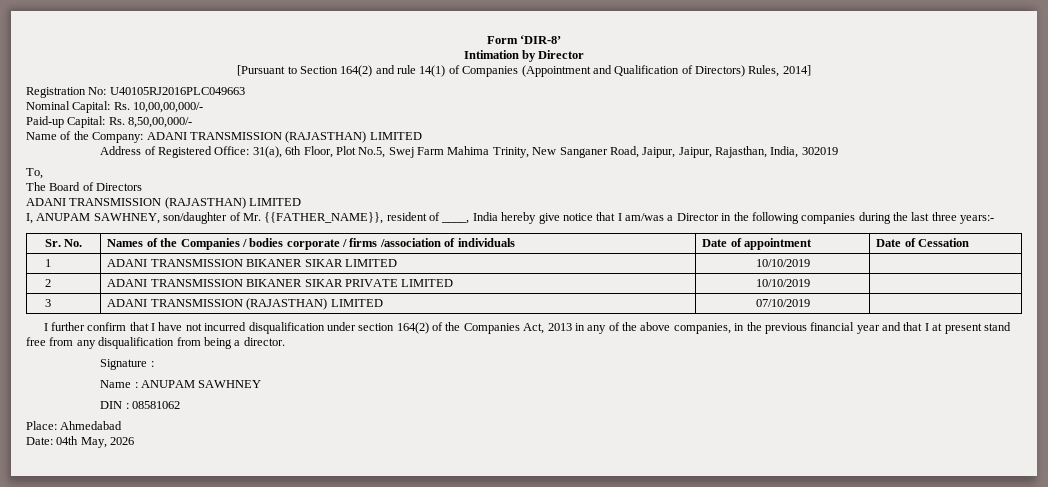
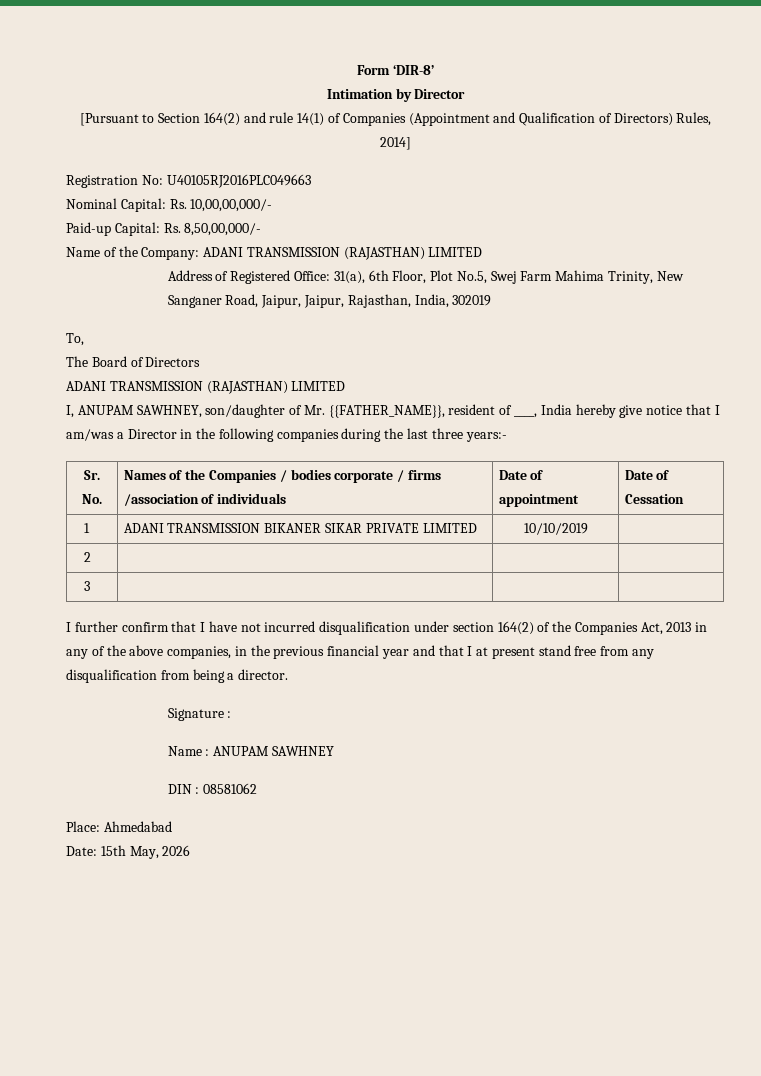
- 1 | ADANI TRANSMISSION BIKANER SIKAR LIMITED | 10/10/2019 |
+ 1 | ADANI TRANSMISSION BIKANER SIKAR PRIVATE LIMITED | 10/10/2019 |
- 2 | ADANI TRANSMISSION BIKANER SIKAR PRIVATE LIMITED | 10/10/2019 |
- 3 | ADANI TRANSMISSION (RAJASTHAN) LIMITED | 07/10/2019 |
+ 2 | | |
+ 3 | | |
- Date: 04th May, 2026
+ Date: 15th May, 2026

